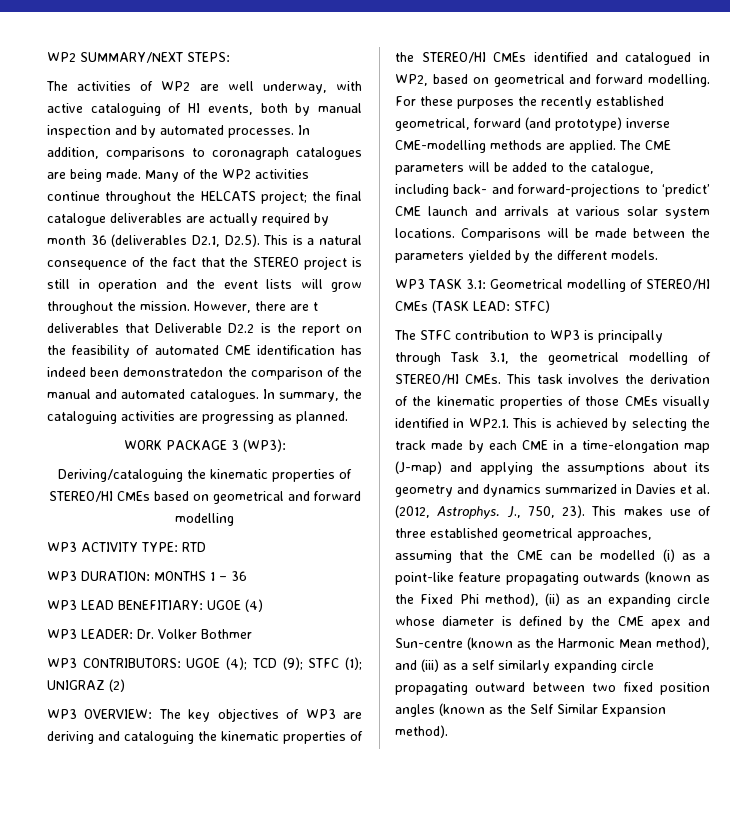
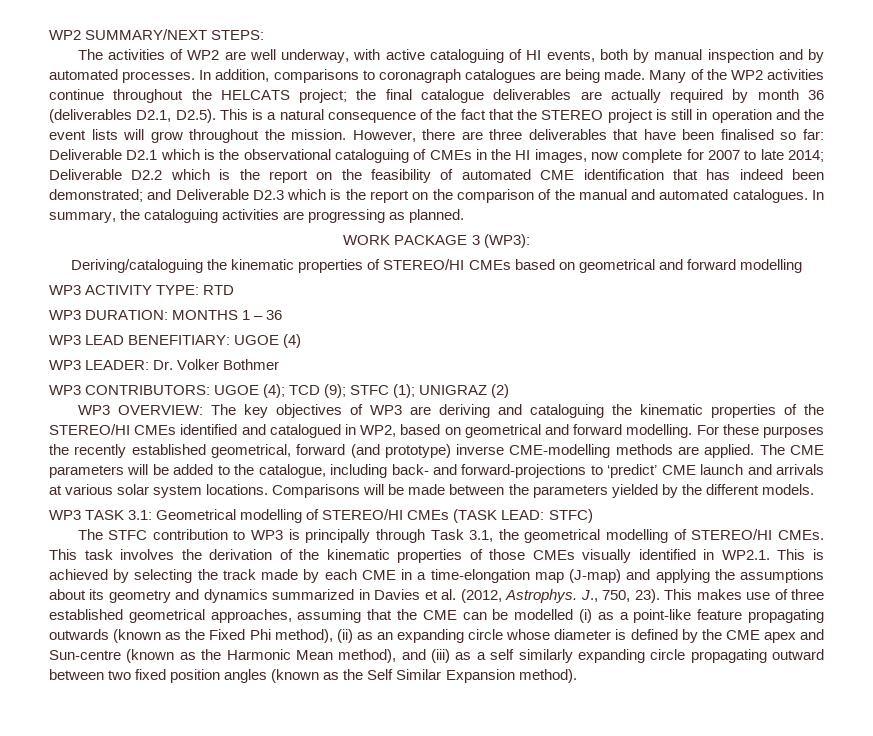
- However, there are t deliverables that Deliverable D2.2 is the report on the feasibility of automated CME identification has indeed been demonstratedon the comparison of the manual and automated catalogues.
+ However, there are three deliverables that have been finalised so far: Deliverable D2.1 which is the observational cataloguing of CMEs in the HI images, now complete for 2007 to late 2014; Deliverable D2.2 which is the report on the feasibility of automated CME identification that has indeed been demonstrated; and Deliverable D2.3 which is the report on the comparison of the manual and automated catalogues.

